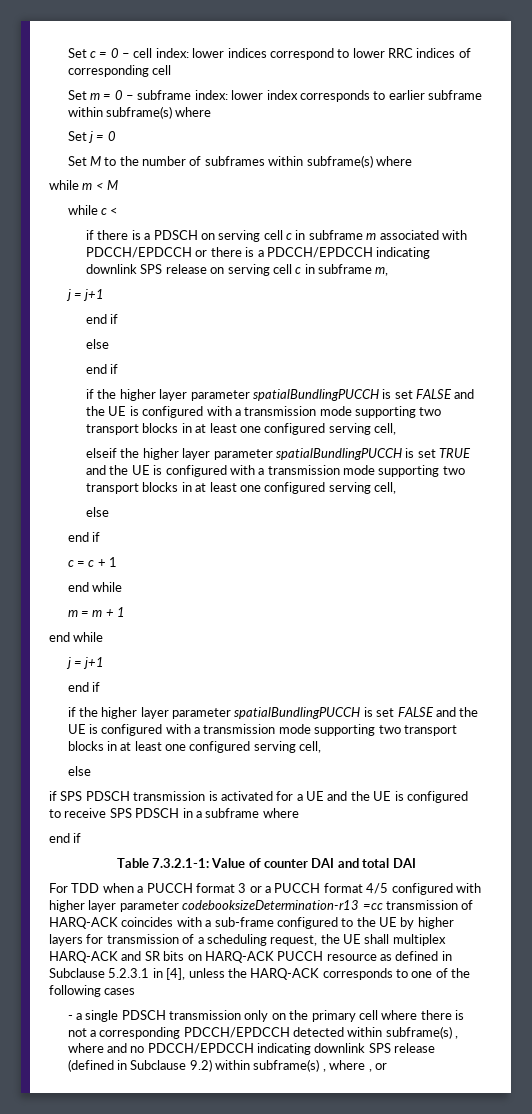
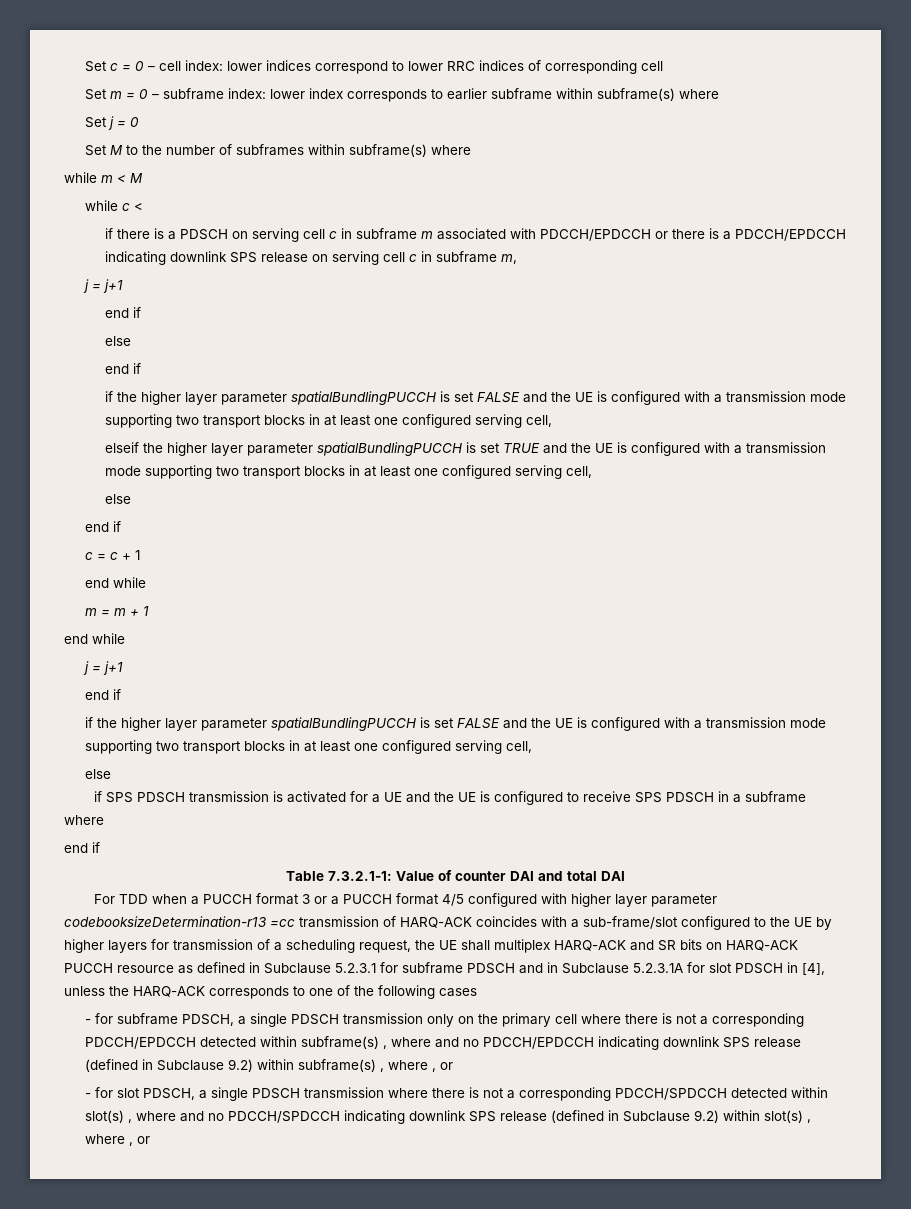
- For TDD when a PUCCH format 3 or a PUCCH format 4/5 configured with higher layer parameter codebooksizeDetermination-r13 =cc transmission of HARQ-ACK coincides with a sub-frame configured to the UE by higher layers for transmission of a scheduling request, the UE shall multiplex HARQ-ACK and SR bits on HARQ-ACK PUCCH resource as defined in Subclause 5.2.3.1 in [4], unless the HARQ-ACK corresponds to one of the following cases
+ For TDD when a PUCCH format 3 or a PUCCH format 4/5 configured with higher layer parameter codebooksizeDetermination-r13 =cc transmission of HARQ-ACK coincides with a sub-frame/slot configured to the UE by higher layers for transmission of a scheduling request, the UE shall multiplex HARQ-ACK and SR bits on HARQ-ACK PUCCH resource as defined in Subclause 5.2.3.1 for subframe PDSCH and in Subclause 5.2.3.1A for slot PDSCH in [4], unless the HARQ-ACK corresponds to one of the following cases
- - a single PDSCH transmission only on the primary cell where there is not a corresponding PDCCH/EPDCCH detected within subframe(s) , where and no PDCCH/EPDCCH indicating downlink SPS release (defined in Subclause 9.2) within subframe(s) , where , or
+ - for subframe PDSCH, a single PDSCH transmission only on the primary cell where there is not a corresponding PDCCH/EPDCCH detected within subframe(s) , where and no PDCCH/EPDCCH indicating downlink SPS release (defined in Subclause 9.2) within subframe(s) , where , or
+ - for slot PDSCH, a single PDSCH transmission where there is not a corresponding PDCCH/SPDCCH detected within slot(s) , where and no PDCCH/SPDCCH indicating downlink SPS release (defined in Subclause 9.2) within slot(s) , where , or

